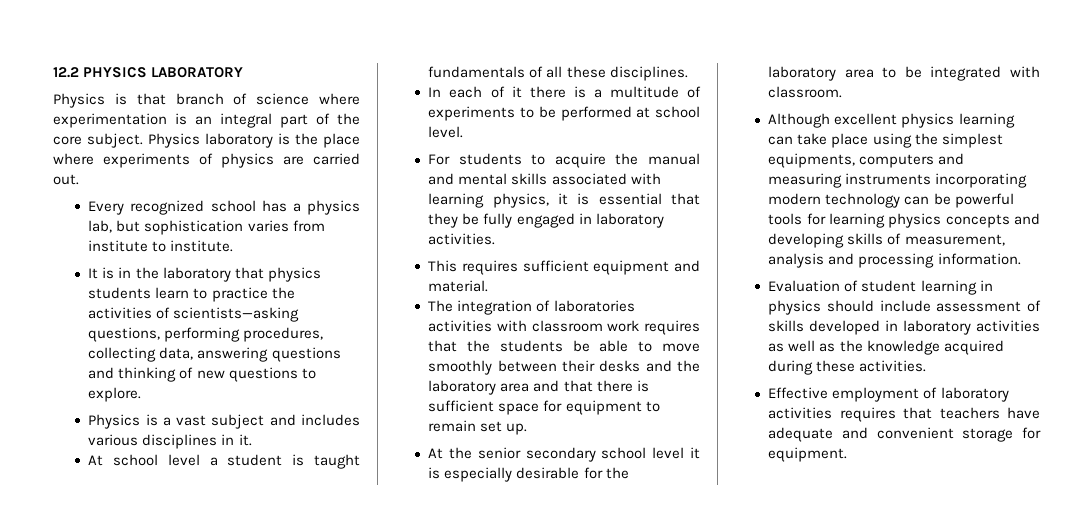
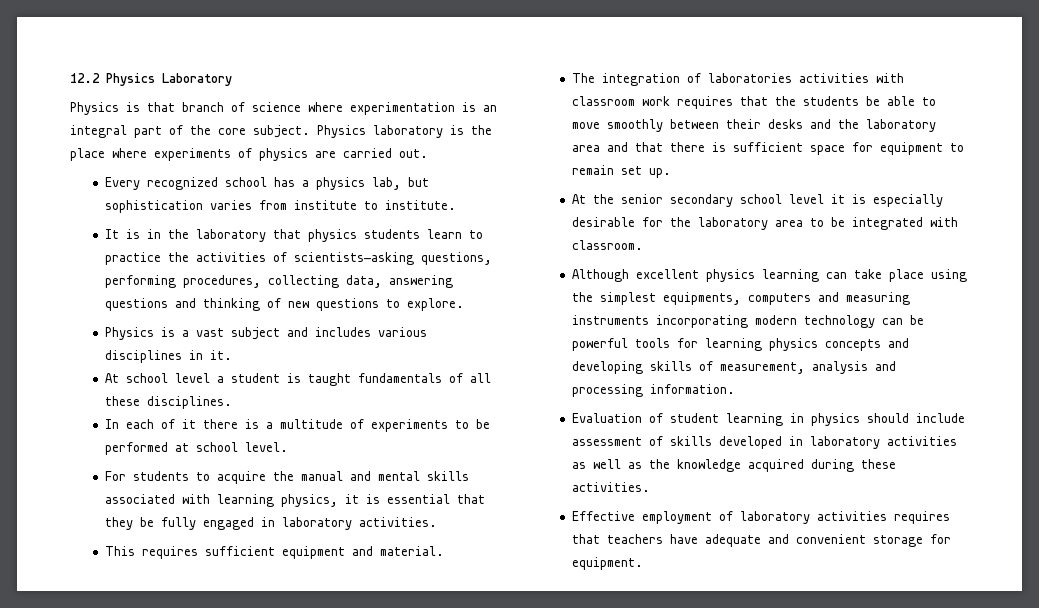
- 12.2 PHYSICS LABORATORY
+ 12.2 Physics Laboratory

